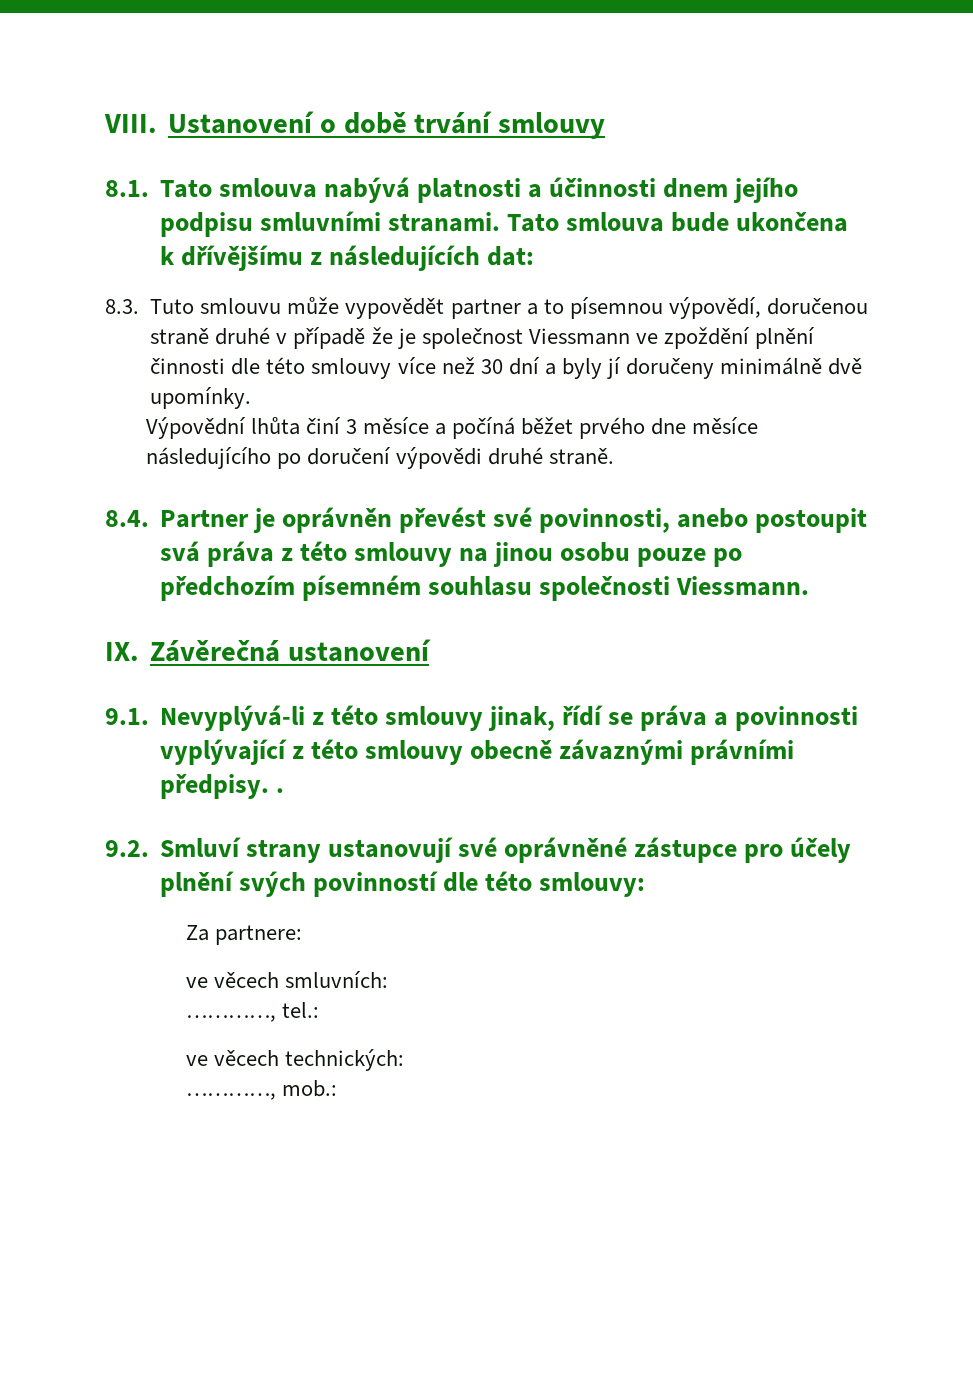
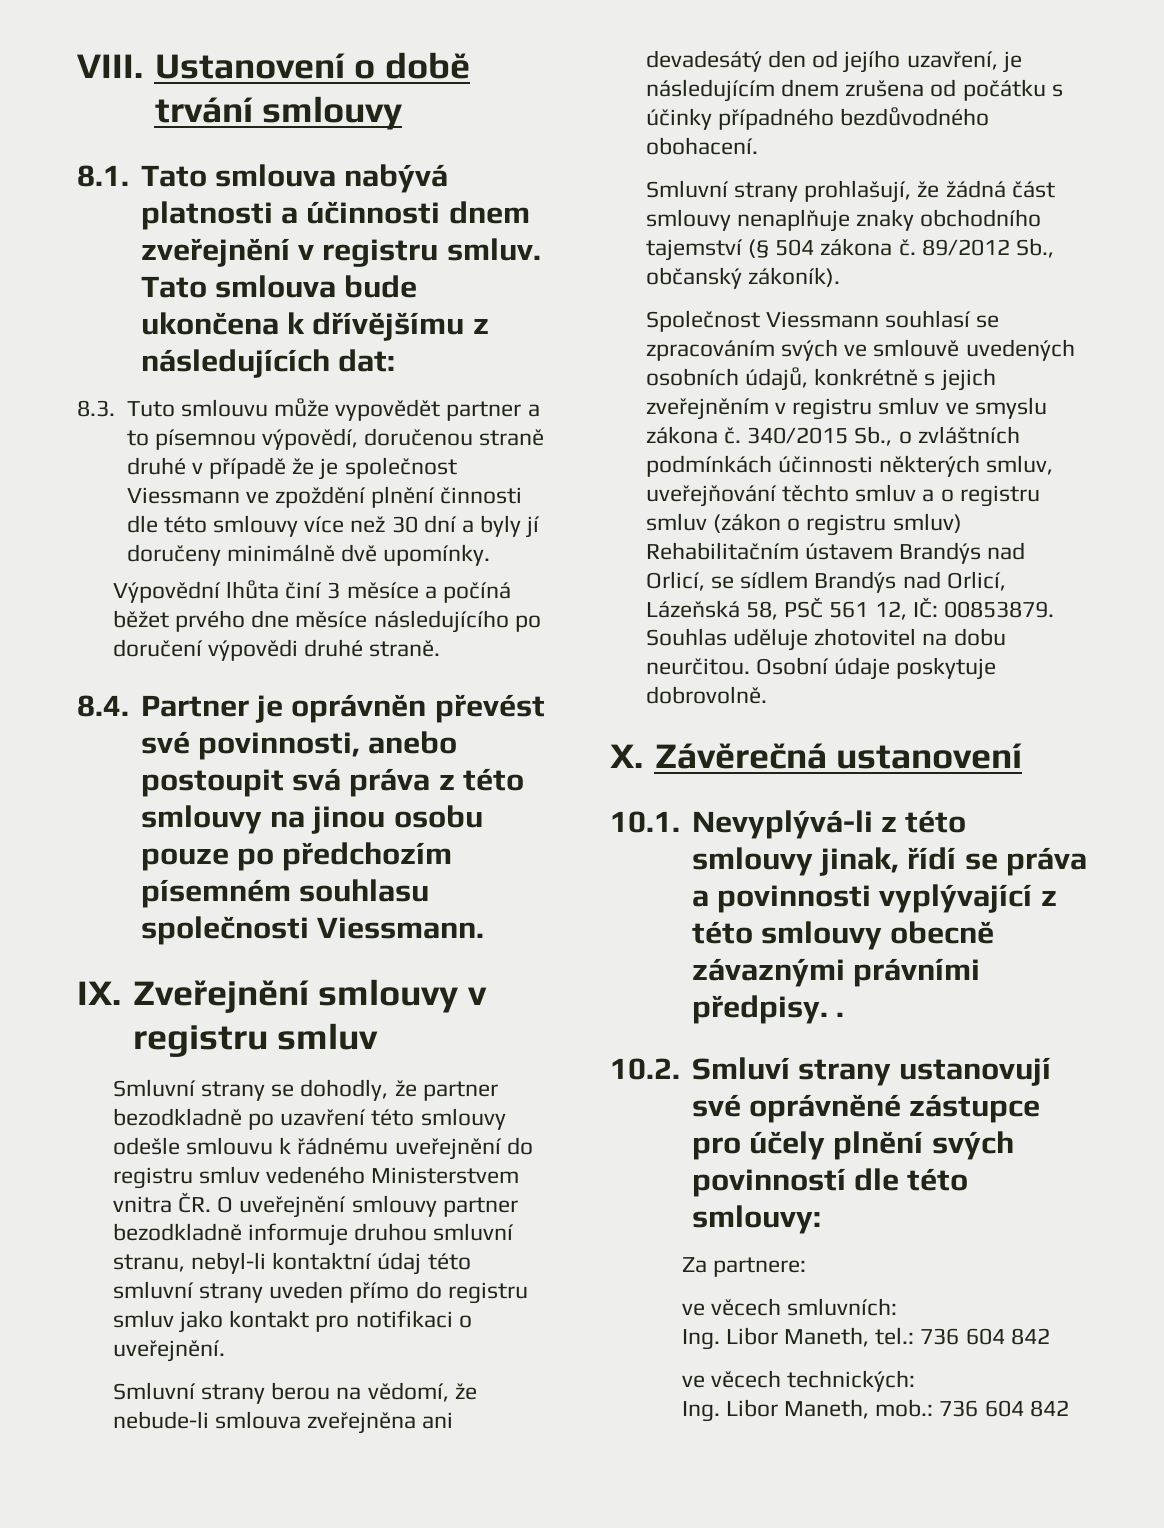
- 8.1. Tato smlouva nabývá platnosti a účinnosti dnem jejího podpisu smluvními stranami.
+ 8.1. Tato smlouva nabývá platnosti a účinnosti dnem zveřejnění v registru smluv.
- IX. Závěrečná ustanovení
+ IX. Zveřejnění smlouvy v registru smluv
+ Smluvní strany se dohodly, že partner bezodkladně po uzavření této smlouvy odešle smlouvu k řádnému uveřejnění do registru smluv vedeného Ministerstvem vnitra ČR. O uveřejnění smlouvy partner bezodkladně informuje druhou smluvní stranu, nebyl-li kontaktní údaj této smluvní strany uveden přímo do registru smluv jako kontakt pro notifikaci o uveřejnění.
+ Smluvní strany berou na vědomí, že nebude-li smlouva zveřejněna ani devadesátý den od jejího uzavření, je následujícím dnem zrušena od počátku s účinky případného bezdůvodného obohacení.
+ Smluvní strany prohlašují, že žádná část smlouvy nenaplňuje znaky obchodního tajemství (§ 504 zákona č. 89/2012 Sb., občanský zákoník).
+ Společnost Viessmann souhlasí se zpracováním svých ve smlouvě uvedených osobních údajů, konkrétně s jejich zveřejněním v registru smluv ve smyslu zákona č. 340/2015 Sb., o zvláštních podmínkách účinnosti některých smluv, uveřejňování těchto smluv a o registru smluv (zákon o registru smluv) Rehabilitačním ústavem Brandýs nad Orlicí, se sídlem Brandýs nad Orlicí, Lázeňská 58, PSČ 561 12, IČ: 00853879. Souhlas uděluje zhotovitel na dobu neurčitou. Osobní údaje poskytuje dobrovolně.
+ X. Závěrečná ustanovení
- 9.1. Nevyplývá-li z této smlouvy jinak, řídí se práva a povinnosti vyplývající z této smlouvy obecně závaznými právními předpisy. .
+ 10.1. Nevyplývá-li z této smlouvy jinak, řídí se práva a povinnosti vyplývající z této smlouvy obecně závaznými právními předpisy. .
- 9.2. Smluví strany ustanovují své oprávněné zástupce pro účely plnění svých povinností dle této smlouvy:
+ 10.2. Smluví strany ustanovují své oprávněné zástupce pro účely plnění svých povinností dle této smlouvy:
- …………, tel.:
+ Ing. Libor Maneth, tel.: 736 604 842
  ve věcech technických:
- …………, mob.:
+ Ing. Libor Maneth, mob.: 736 604 842

